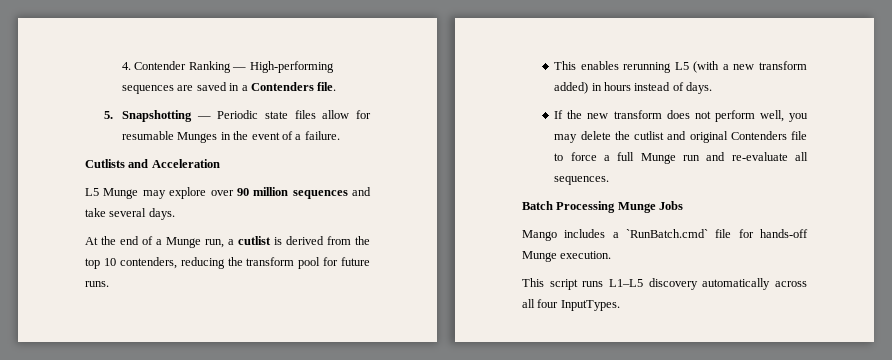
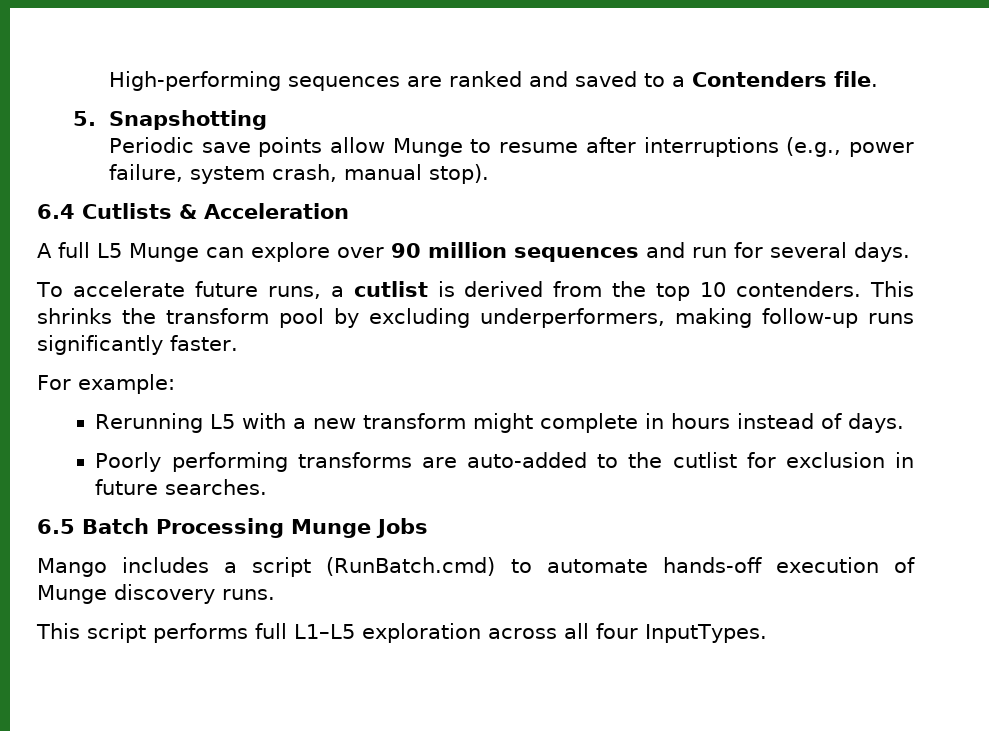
- 4. Contender Ranking — High-performing sequences are saved in a Contenders file.
+ High-performing sequences are ranked and saved to a Contenders file.
- 5. Snapshotting — Periodic state files allow for resumable Munges in the event of a failure.
- Cutlists and Acceleration
+ 5. Snapshotting
+ Periodic save points allow Munge to resume after interruptions (e.g., power failure, system crash, manual stop).
+ 6.4 Cutlists & Acceleration
- L5 Munge may explore over 90 million sequences and take several days.
+ A full L5 Munge can explore over 90 million sequences and run for several days.
- At the end of a Munge run, a cutlist is derived from the top 10 contenders, reducing the transform pool for future runs.
- This enables rerunning L5 (with a new transform added) in hours instead of days.
+ To accelerate future runs, a cutlist is derived from the top 10 contenders. This shrinks the transform pool by excluding underperformers, making follow-up runs significantly faster.
+ For example:
+ Rerunning L5 with a new transform might complete in hours instead of days.
- If the new transform does not perform well, you may delete the cutlist and original Contenders file to force a full Munge run and re-evaluate all sequences.
- Batch Processing Munge Jobs
+ Poorly performing transforms are auto-added to the cutlist for exclusion in future searches.
+ 6.5 Batch Processing Munge Jobs
- Mango includes a `RunBatch.cmd` file for hands-off Munge execution.
- This script runs L1–L5 discovery automatically across all four InputTypes.
+ Mango includes a script (RunBatch.cmd) to automate hands-off execution of Munge discovery runs.
+ This script performs full L1–L5 exploration across all four InputTypes.

